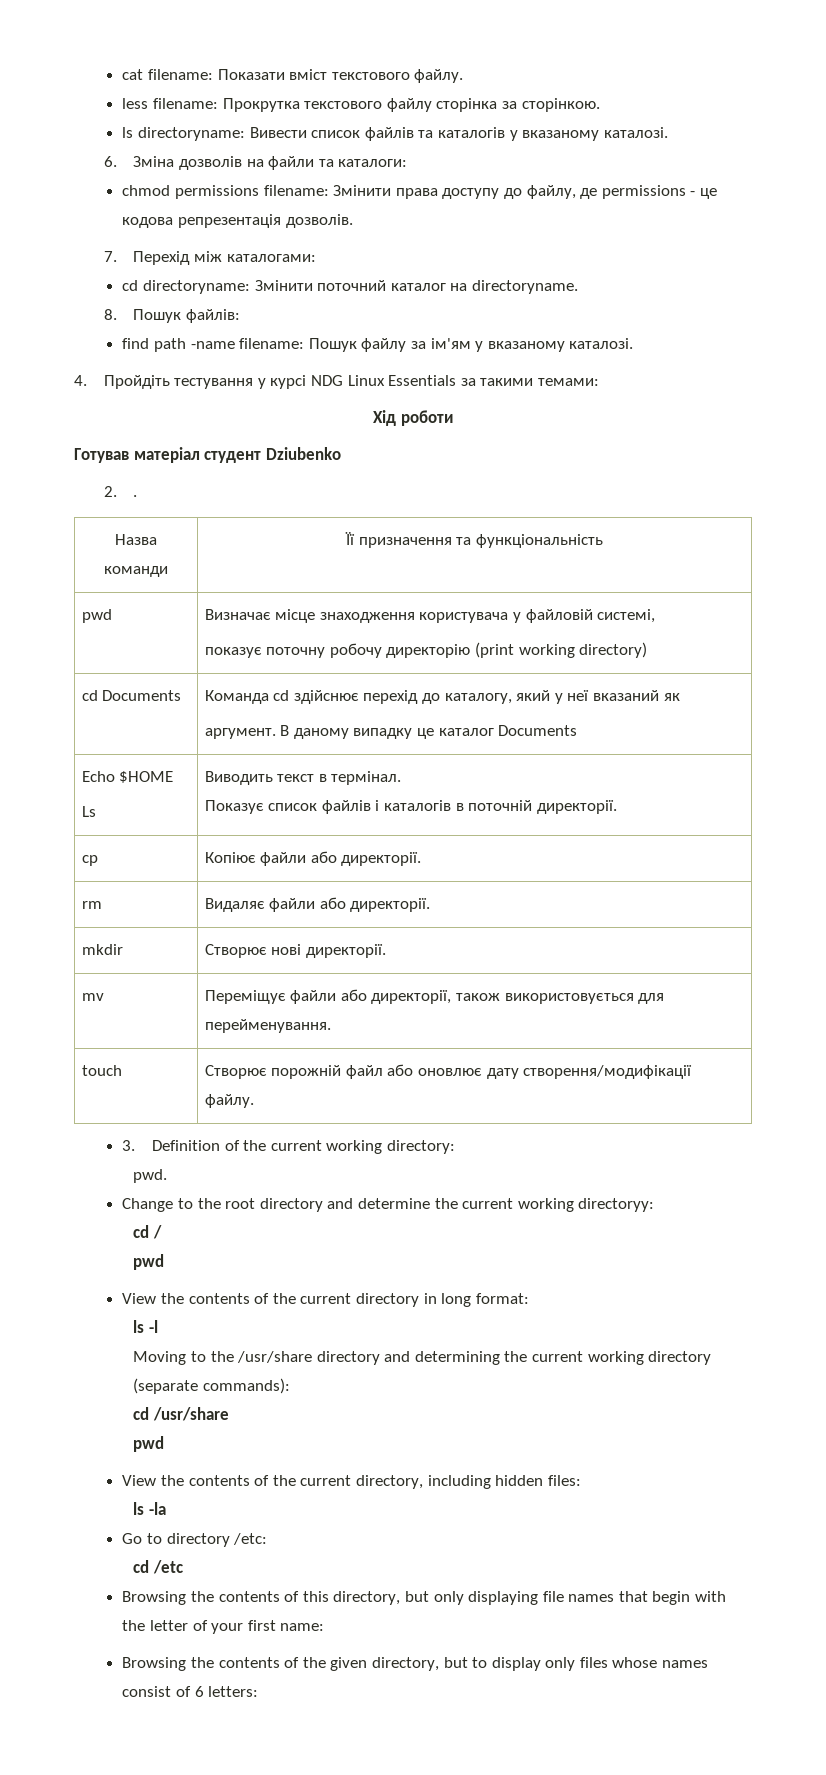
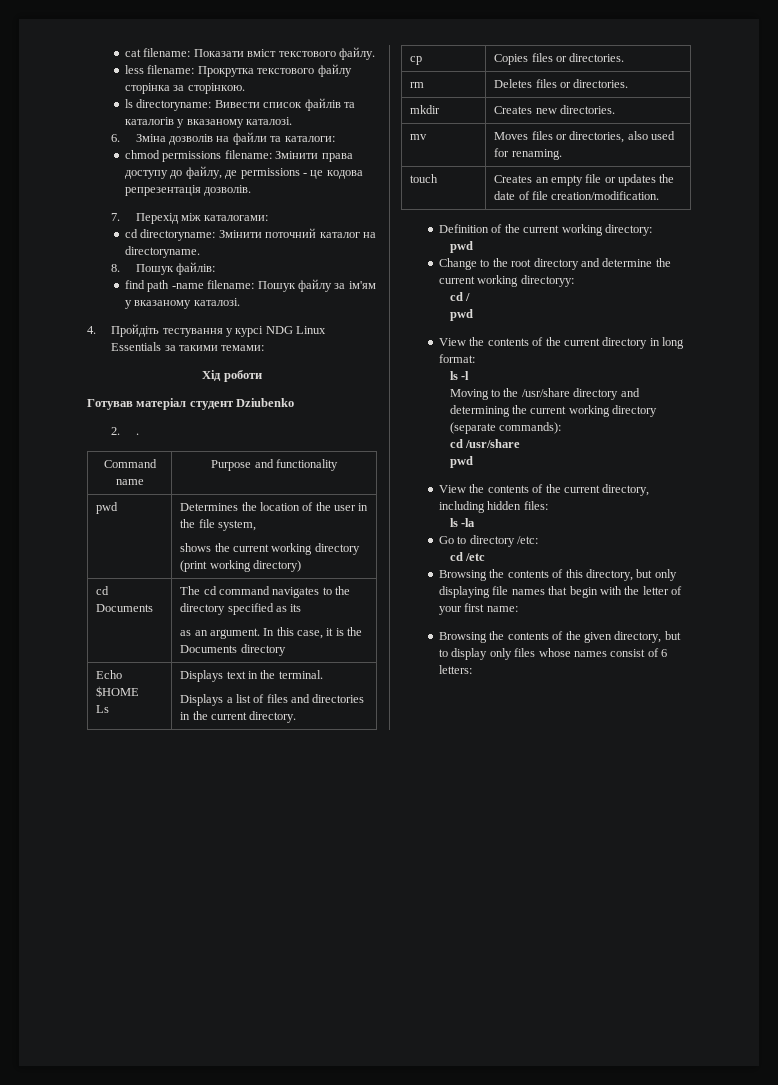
- Назва команди | Її призначення та функціональність
- pwd | Визначає місце знаходження користувача у файловій системі,
- показує поточну робочу директорію (print working directory)
+ Command name | Purpose and functionality
+ pwd | Determines the location of the user in the file system,
+ shows the current working directory (print working directory)
- cd Documents | Команда cd здійснює перехід до каталогу, який у неї вказаний як
- аргумент. В даному випадку це каталог Documents
+ cd Documents | The cd command navigates to the directory specified as its
+ as an argument. In this case, it is the Documents directory
  Echo $HOME
- Ls | Виводить текст в термінал.
- Показує список файлів і каталогів в поточній директорії.
- cp | Копіює файли або директорії.
- rm | Видаляє файли або директорії.
- mkdir | Створює нові директорії.
- mv | Переміщує файли або директорії, також використовується для перейменування.
- touch | Створює порожній файл або оновлює дату створення/модифікації файлу.
- 3. Definition of the current working directory:
- pwd.
+ Ls | Displays text in the terminal.
+ Displays a list of files and directories in the current directory.
+ cp | Copies files or directories.
+ rm | Deletes files or directories.
+ mkdir | Creates new directories.
+ mv | Moves files or directories, also used for renaming.
+ touch | Creates an empty file or updates the date of file creation/modification.
+ Definition of the current working directory:
+ pwd

